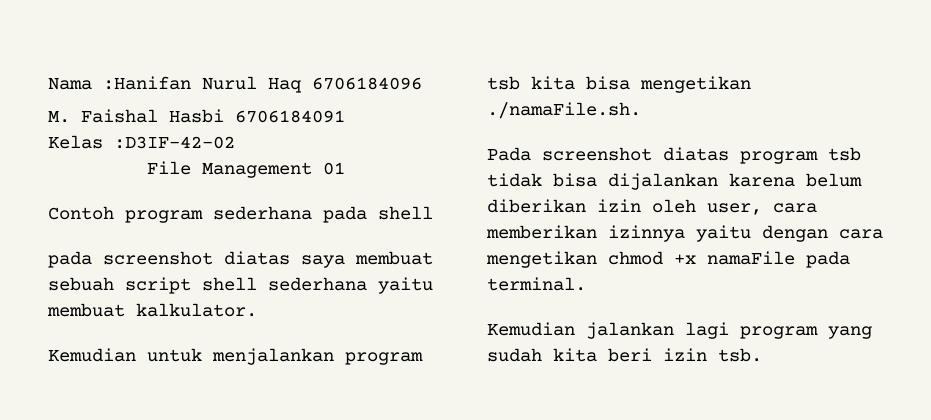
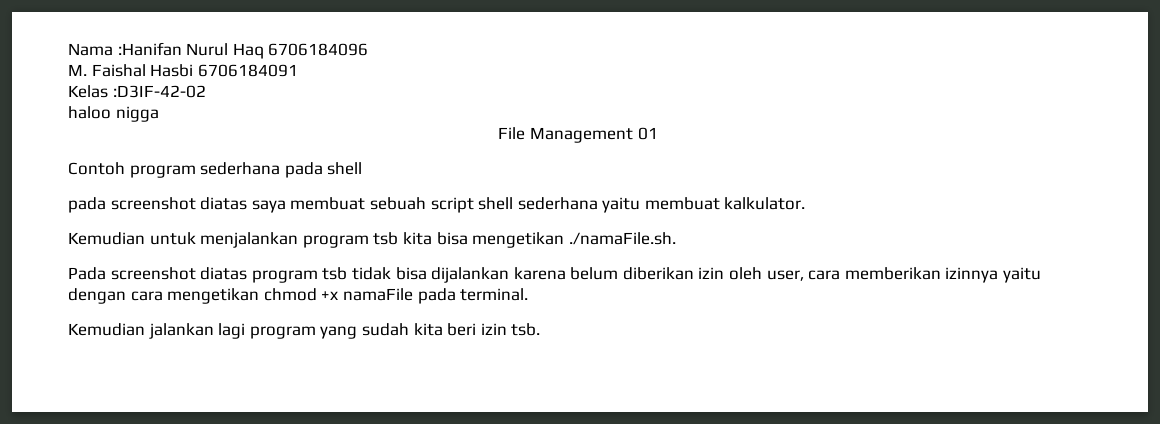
+ haloo nigga

